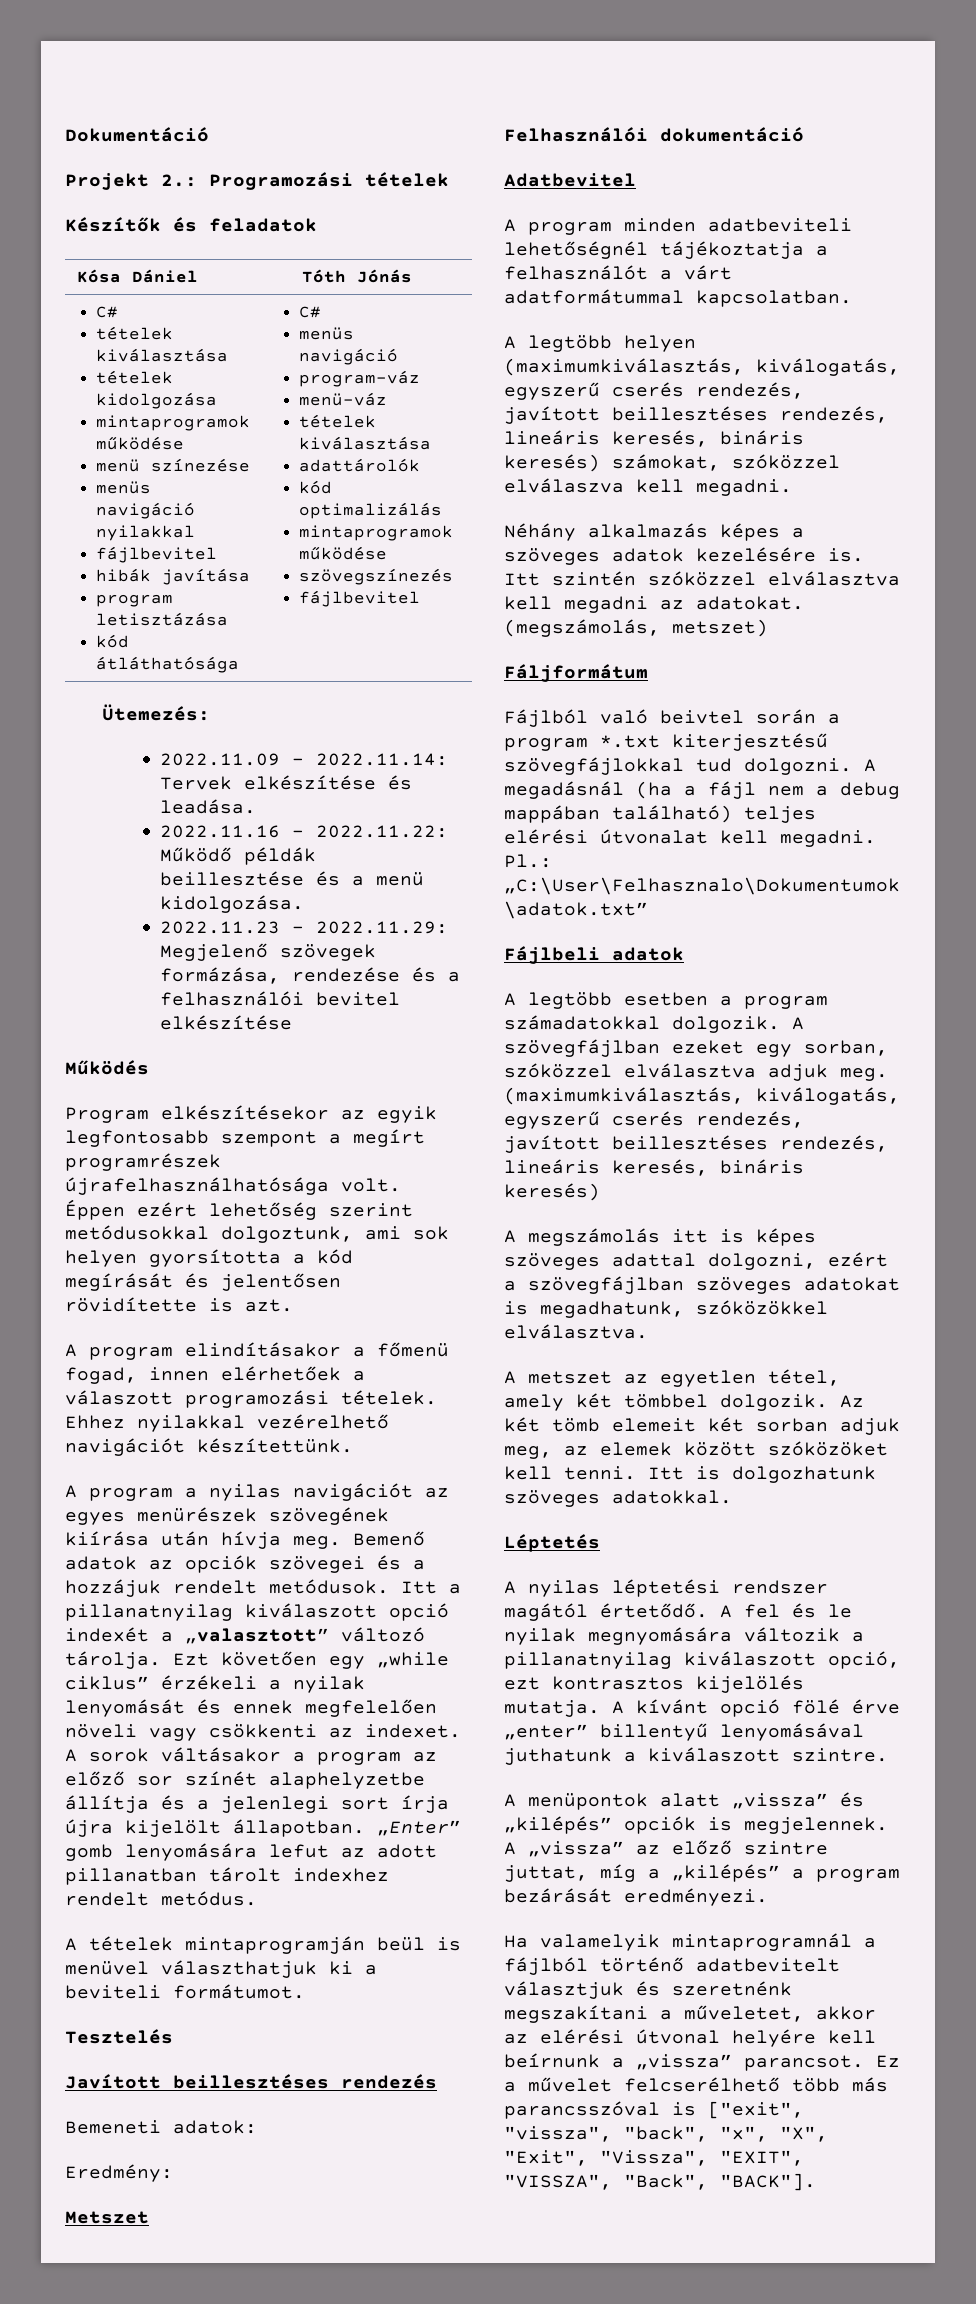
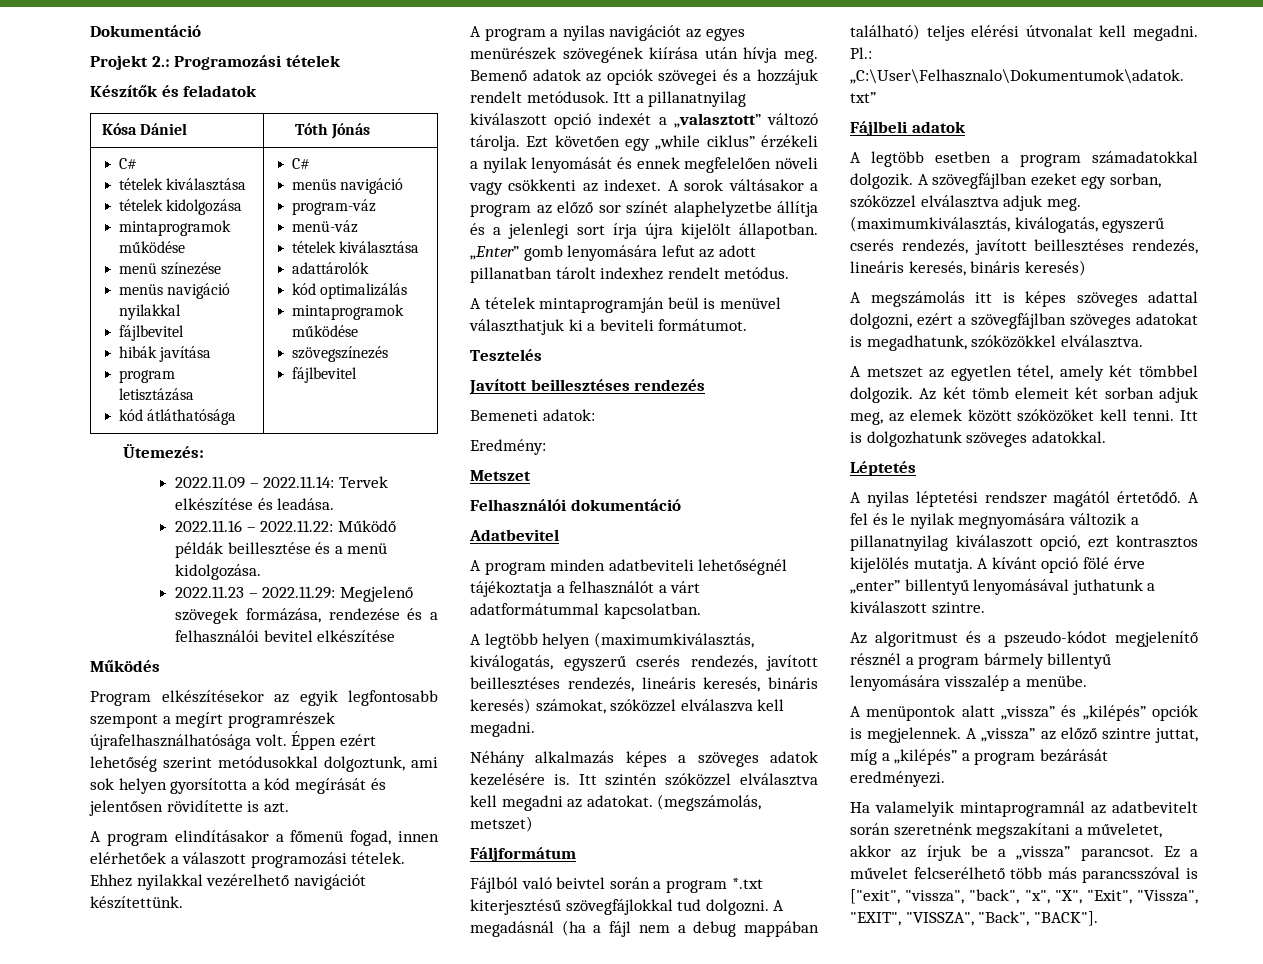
+ Az algoritmust és a pszeudo-kódot megjelenítő résznél a program bármely billentyű lenyomására visszalép a menübe.
- Ha valamelyik mintaprogramnál a fájlból történő adatbevitelt választjuk és szeretnénk megszakítani a műveletet, akkor az elérési útvonal helyére kell beírnunk a „vissza” parancsot.
+ Ha valamelyik mintaprogramnál az adatbevitelt során szeretnénk megszakítani a műveletet, akkor az írjuk be a „vissza” parancsot.

